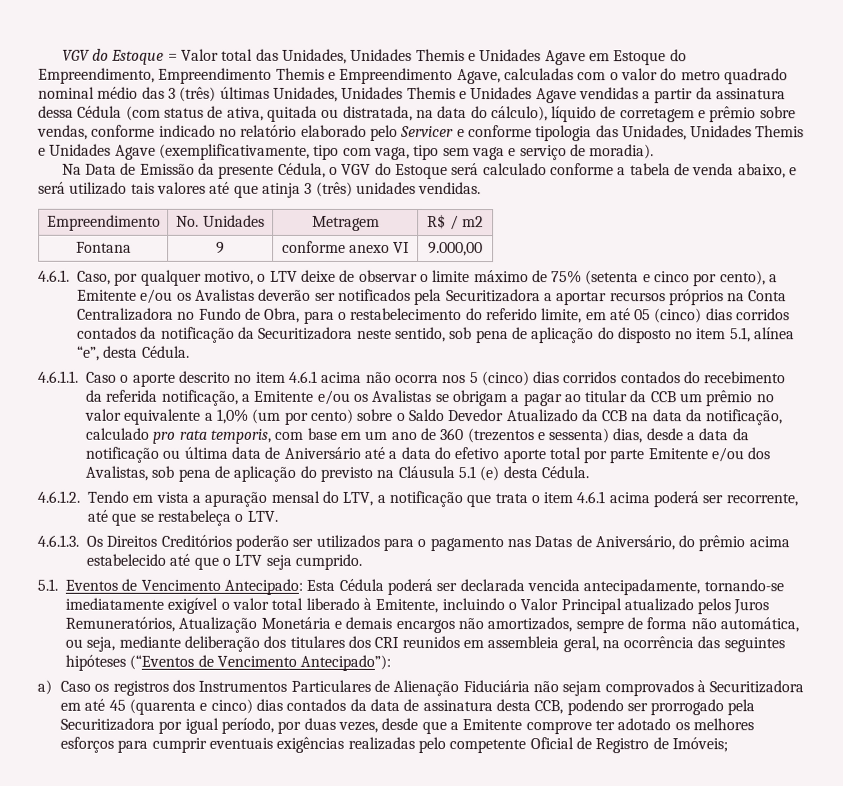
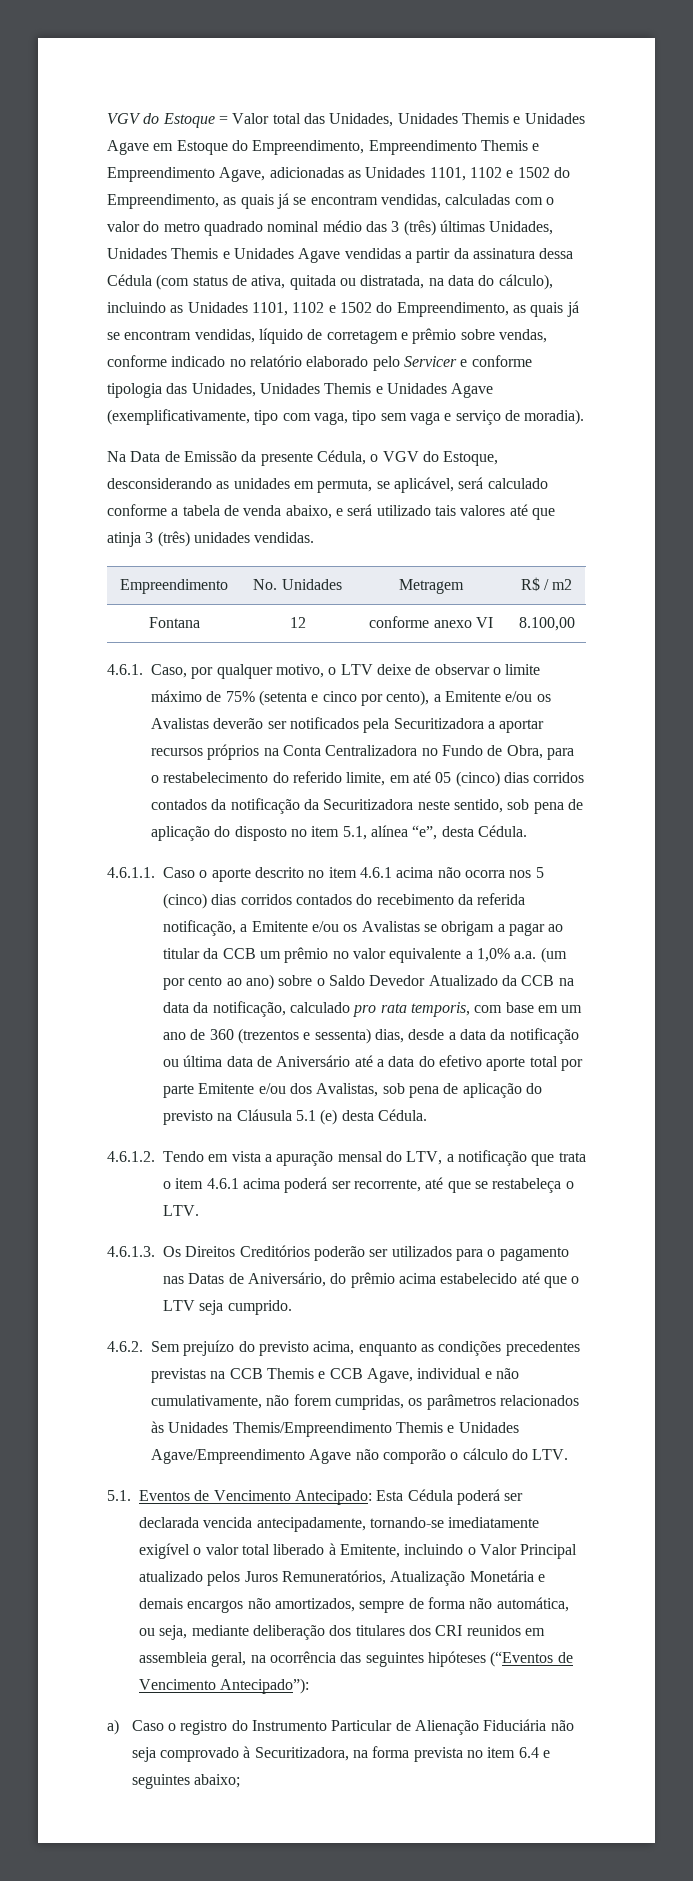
- VGV do Estoque = Valor total das Unidades, Unidades Themis e Unidades Agave em Estoque do Empreendimento, Empreendimento Themis e Empreendimento Agave, calculadas com o valor do metro quadrado nominal médio das 3 (três) últimas Unidades, Unidades Themis e Unidades Agave vendidas a partir da assinatura dessa Cédula (com status de ativa, quitada ou distratada, na data do cálculo), líquido de corretagem e prêmio sobre vendas, conforme indicado no relatório elaborado pelo Servicer e conforme tipologia das Unidades, Unidades Themis e Unidades Agave (exemplificativamente, tipo com vaga, tipo sem vaga e serviço de moradia).
+ VGV do Estoque = Valor total das Unidades, Unidades Themis e Unidades Agave em Estoque do Empreendimento, Empreendimento Themis e Empreendimento Agave, adicionadas as Unidades 1101, 1102 e 1502 do Empreendimento, as quais já se encontram vendidas, calculadas com o valor do metro quadrado nominal médio das 3 (três) últimas Unidades, Unidades Themis e Unidades Agave vendidas a partir da assinatura dessa Cédula (com status de ativa, quitada ou distratada, na data do cálculo), incluindo as Unidades 1101, 1102 e 1502 do Empreendimento, as quais já se encontram vendidas, líquido de corretagem e prêmio sobre vendas, conforme indicado no relatório elaborado pelo Servicer e conforme tipologia das Unidades, Unidades Themis e Unidades Agave (exemplificativamente, tipo com vaga, tipo sem vaga e serviço de moradia).
- Na Data de Emissão da presente Cédula, o VGV do Estoque será calculado conforme a tabela de venda abaixo, e será utilizado tais valores até que atinja 3 (três) unidades vendidas.
+ Na Data de Emissão da presente Cédula, o VGV do Estoque, desconsiderando as unidades em permuta, se aplicável, será calculado conforme a tabela de venda abaixo, e será utilizado tais valores até que atinja 3 (três) unidades vendidas.
- Fontana | 9 | conforme anexo VI | 9.000,00
+ Fontana | 12 | conforme anexo VI | 8.100,00
- 4.6.1.1. Caso o aporte descrito no item 4.6.1 acima não ocorra nos 5 (cinco) dias corridos contados do recebimento da referida notificação, a Emitente e/ou os Avalistas se obrigam a pagar ao titular da CCB um prêmio no valor equivalente a 1,0% (um por cento) sobre o Saldo Devedor Atualizado da CCB na data da notificação, calculado pro rata temporis, com base em um ano de 360 (trezentos e sessenta) dias, desde a data da notificação ou última data de Aniversário até a data do efetivo aporte total por parte Emitente e/ou dos Avalistas, sob pena de aplicação do previsto na Cláusula 5.1 (e) desta Cédula.
+ 4.6.1.1. Caso o aporte descrito no item 4.6.1 acima não ocorra nos 5 (cinco) dias corridos contados do recebimento da referida notificação, a Emitente e/ou os Avalistas se obrigam a pagar ao titular da CCB um prêmio no valor equivalente a 1,0% a.a. (um por cento ao ano) sobre o Saldo Devedor Atualizado da CCB na data da notificação, calculado pro rata temporis, com base em um ano de 360 (trezentos e sessenta) dias, desde a data da notificação ou última data de Aniversário até a data do efetivo aporte total por parte Emitente e/ou dos Avalistas, sob pena de aplicação do previsto na Cláusula 5.1 (e) desta Cédula.
+ 4.6.2. Sem prejuízo do previsto acima, enquanto as condições precedentes previstas na CCB Themis e CCB Agave, individual e não cumulativamente, não forem cumpridas, os parâmetros relacionados às Unidades Themis/Empreendimento Themis e Unidades Agave/Empreendimento Agave não comporão o cálculo do LTV.
- a) Caso os registros dos Instrumentos Particulares de Alienação Fiduciária não sejam comprovados à Securitizadora em até 45 (quarenta e cinco) dias contados da data de assinatura desta CCB, podendo ser prorrogado pela Securitizadora por igual período, por duas vezes, desde que a Emitente comprove ter adotado os melhores esforços para cumprir eventuais exigências realizadas pelo competente Oficial de Registro de Imóveis;
+ a) Caso o registro do Instrumento Particular de Alienação Fiduciária não seja comprovado à Securitizadora, na forma prevista no item 6.4 e seguintes abaixo;

